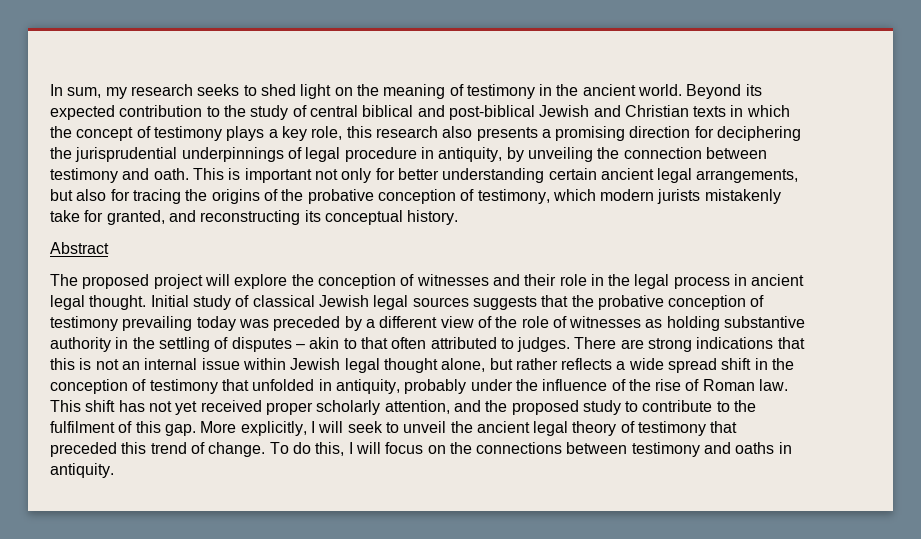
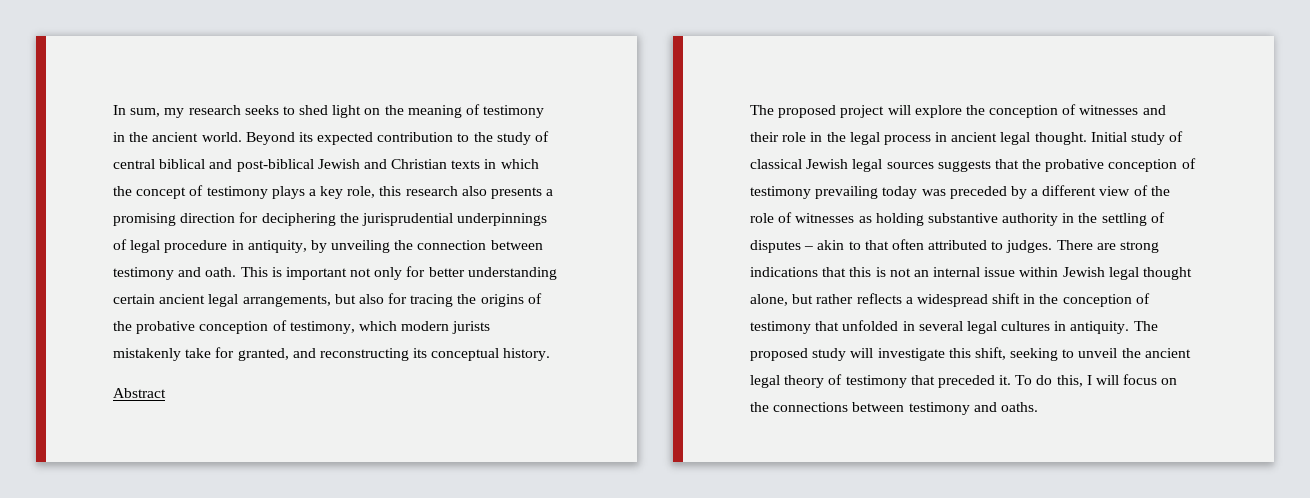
- There are strong indications that this is not an internal issue within Jewish legal thought alone, but rather reflects a wide spread shift in the conception of testimony that unfolded in antiquity, probably under the influence of the rise of Roman law. This shift has not yet received proper scholarly attention, and the proposed study to contribute to the fulfilment of this gap. More explicitly, I will seek to unveil the ancient legal theory of testimony that preceded this trend of change.
+ There are strong indications that this is not an internal issue within Jewish legal thought alone, but rather reflects a widespread shift in the conception of testimony that unfolded in several legal cultures in antiquity. The proposed study will investigate this shift, seeking to unveil the ancient legal theory of testimony that preceded it.
- To do this, I will focus on the connections between testimony and oaths in antiquity.
+ To do this, I will focus on the connections between testimony and oaths.

